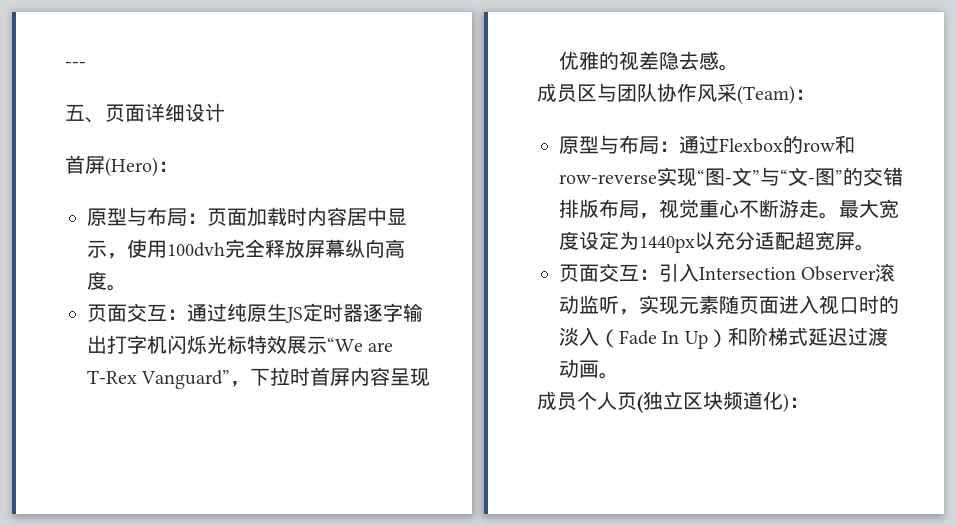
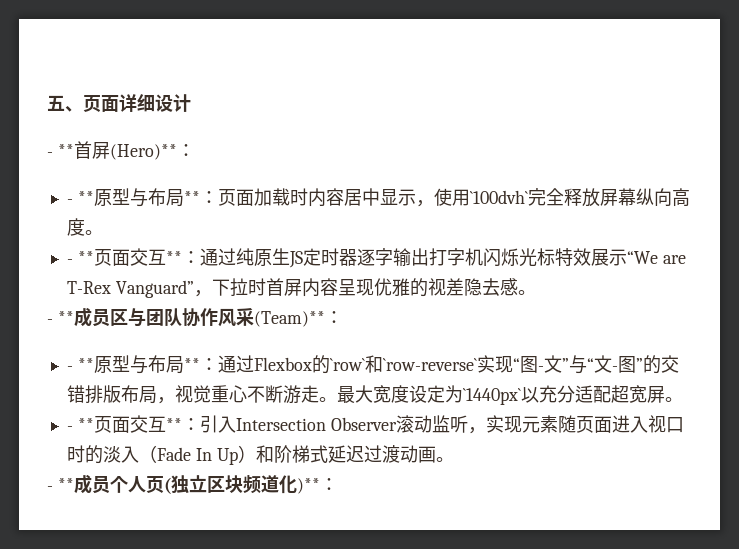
- ---
- 首屏(Hero)：
- 原型与布局：页面加载时内容居中显示，使用100dvh完全释放屏幕纵向高度。
+ - **首屏(Hero)**：
+ - **原型与布局**：页面加载时内容居中显示，使用`100dvh`完全释放屏幕纵向高度。
- 页面交互：通过纯原生JS定时器逐字输出打字机闪烁光标特效展示“We are T-Rex Vanguard”，下拉时首屏内容呈现优雅的视差隐去感。
+ - **页面交互**：通过纯原生JS定时器逐字输出打字机闪烁光标特效展示“We are T-Rex Vanguard”，下拉时首屏内容呈现优雅的视差隐去感。
- 成员区与团队协作风采(Team)：
- 原型与布局：通过Flexbox的row和row-reverse实现“图-文”与“文-图”的交错排版布局，视觉重心不断游走。
+ - **成员区与团队协作风采(Team)**：
+ - **原型与布局**：通过Flexbox的`row`和`row-reverse`实现“图-文”与“文-图”的交错排版布局，视觉重心不断游走。
- 最大宽度设定为1440px以充分适配超宽屏。
+ 最大宽度设定为`1440px`以充分适配超宽屏。
- 页面交互：引入Intersection Observer滚动监听，实现元素随页面进入视口时的淡入（Fade In Up）和阶梯式延迟过渡动画。
+ - **页面交互**：引入Intersection Observer滚动监听，实现元素随页面进入视口时的淡入（Fade In Up）和阶梯式延迟过渡动画。
- 成员个人页(独立区块频道化)：
+ - **成员个人页(独立区块频道化)**：

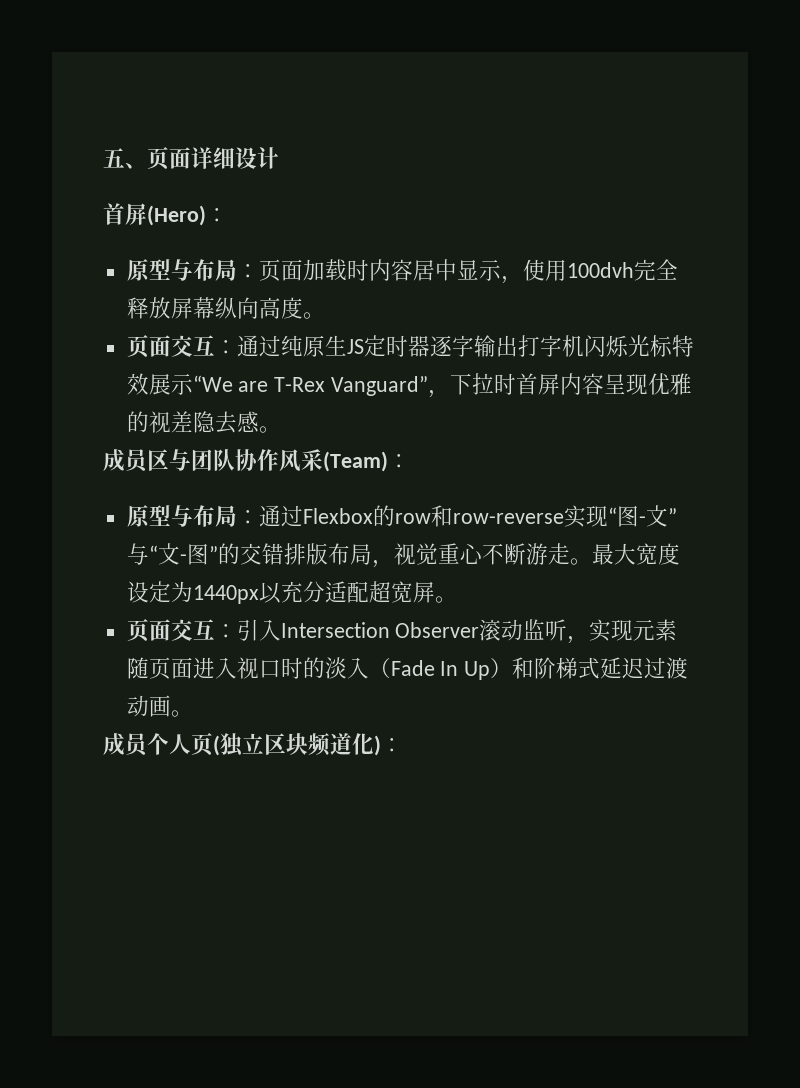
- - **首屏(Hero)**：
- - **原型与布局**：页面加载时内容居中显示，使用`100dvh`完全释放屏幕纵向高度。
+ 首屏(Hero)：
+ 原型与布局：页面加载时内容居中显示，使用100dvh完全释放屏幕纵向高度。
- - **页面交互**：通过纯原生JS定时器逐字输出打字机闪烁光标特效展示“We are T-Rex Vanguard”，下拉时首屏内容呈现优雅的视差隐去感。
+ 页面交互：通过纯原生JS定时器逐字输出打字机闪烁光标特效展示“We are T-Rex Vanguard”，下拉时首屏内容呈现优雅的视差隐去感。
- - **成员区与团队协作风采(Team)**：
- - **原型与布局**：通过Flexbox的`row`和`row-reverse`实现“图-文”与“文-图”的交错排版布局，视觉重心不断游走。
+ 成员区与团队协作风采(Team)：
+ 原型与布局：通过Flexbox的row和row-reverse实现“图-文”与“文-图”的交错排版布局，视觉重心不断游走。
- 最大宽度设定为`1440px`以充分适配超宽屏。
+ 最大宽度设定为1440px以充分适配超宽屏。
- - **页面交互**：引入Intersection Observer滚动监听，实现元素随页面进入视口时的淡入（Fade In Up）和阶梯式延迟过渡动画。
+ 页面交互：引入Intersection Observer滚动监听，实现元素随页面进入视口时的淡入（Fade In Up）和阶梯式延迟过渡动画。
- - **成员个人页(独立区块频道化)**：
+ 成员个人页(独立区块频道化)：

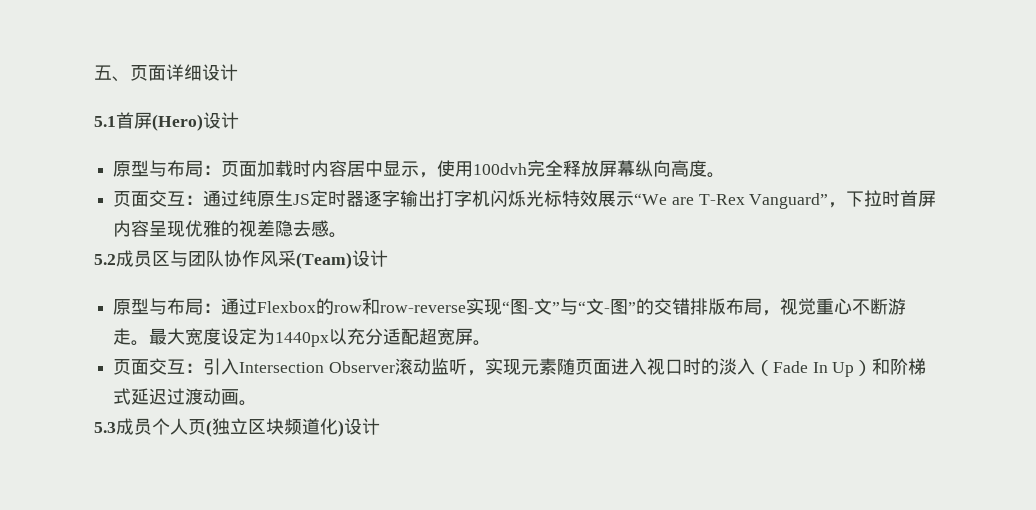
- 首屏(Hero)：
+ 5.1首屏(Hero)设计
- 成员区与团队协作风采(Team)：
+ 5.2成员区与团队协作风采(Team)设计
- 成员个人页(独立区块频道化)：
+ 5.3成员个人页(独立区块频道化)设计

